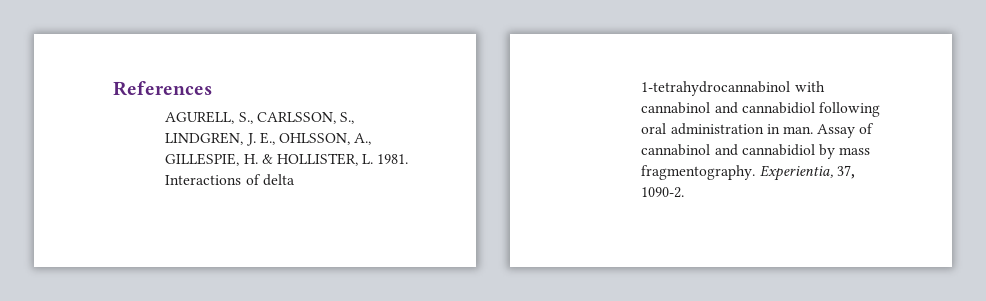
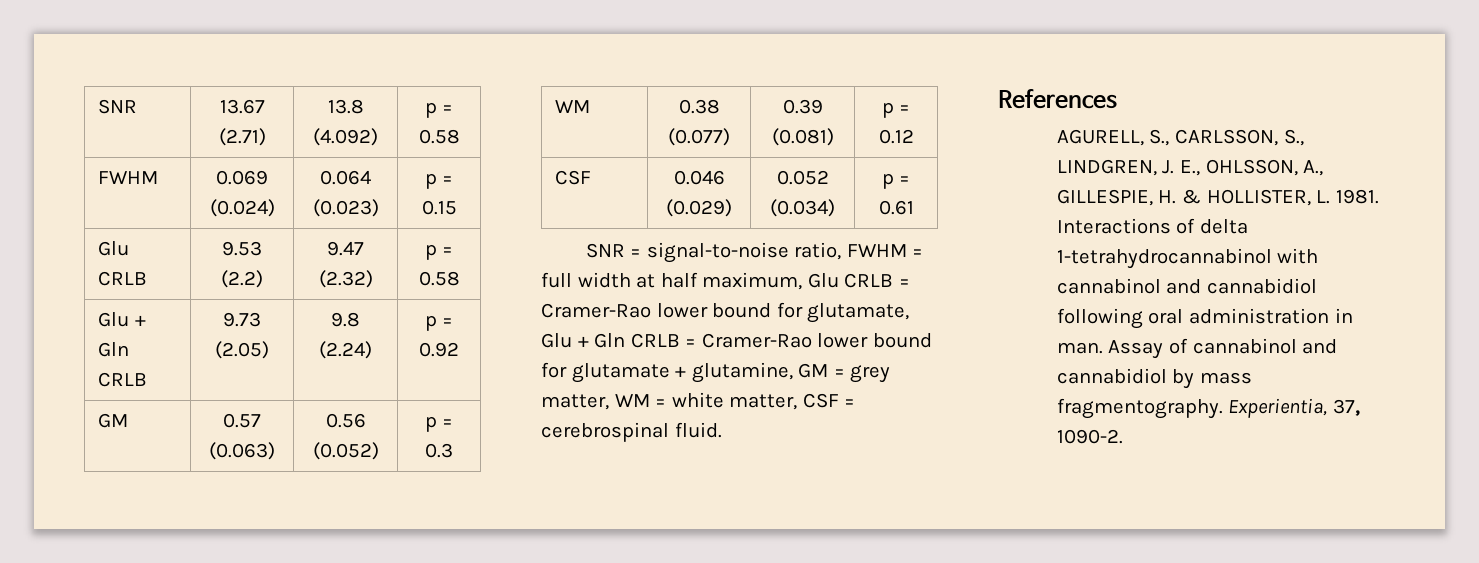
+ SNR | 13.67 (2.71) | 13.8 (4.092) | p = 0.58
+ FWHM | 0.069 (0.024) | 0.064 (0.023) | p = 0.15
+ Glu CRLB | 9.53 (2.2) | 9.47 (2.32) | p = 0.58
+ Glu + Gln CRLB | 9.73 (2.05) | 9.8 (2.24) | p = 0.92
+ GM | 0.57 (0.063) | 0.56 (0.052) | p = 0.3
+ WM | 0.38 (0.077) | 0.39 (0.081) | p = 0.12
+ CSF | 0.046 (0.029) | 0.052 (0.034) | p = 0.61
+ SNR = signal-to-noise ratio, FWHM = full width at half maximum, Glu CRLB = Cramer-Rao lower bound for glutamate, Glu + Gln CRLB = Cramer-Rao lower bound for glutamate + glutamine, GM = grey matter, WM = white matter, CSF = cerebrospinal fluid.

